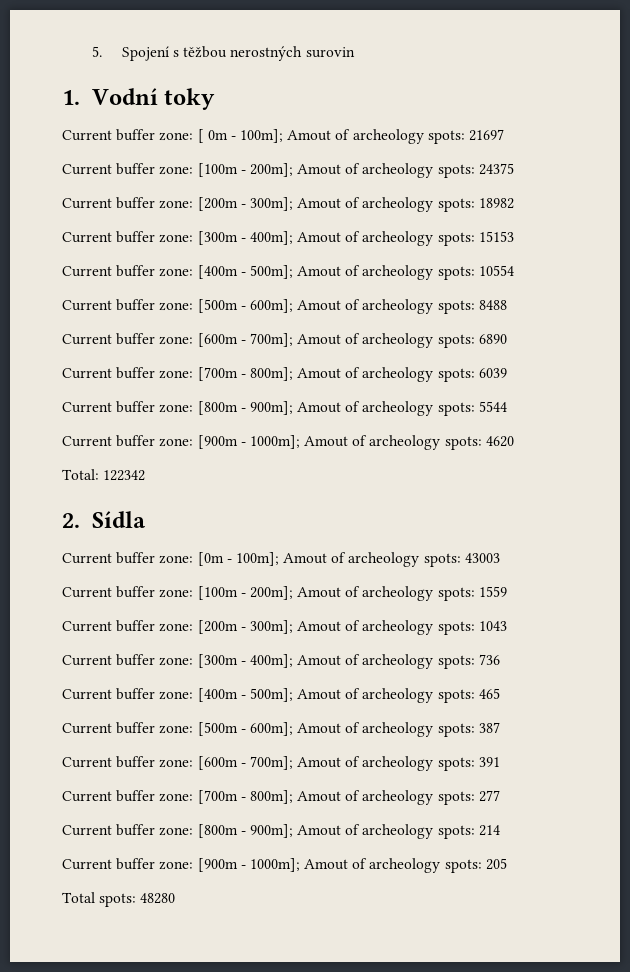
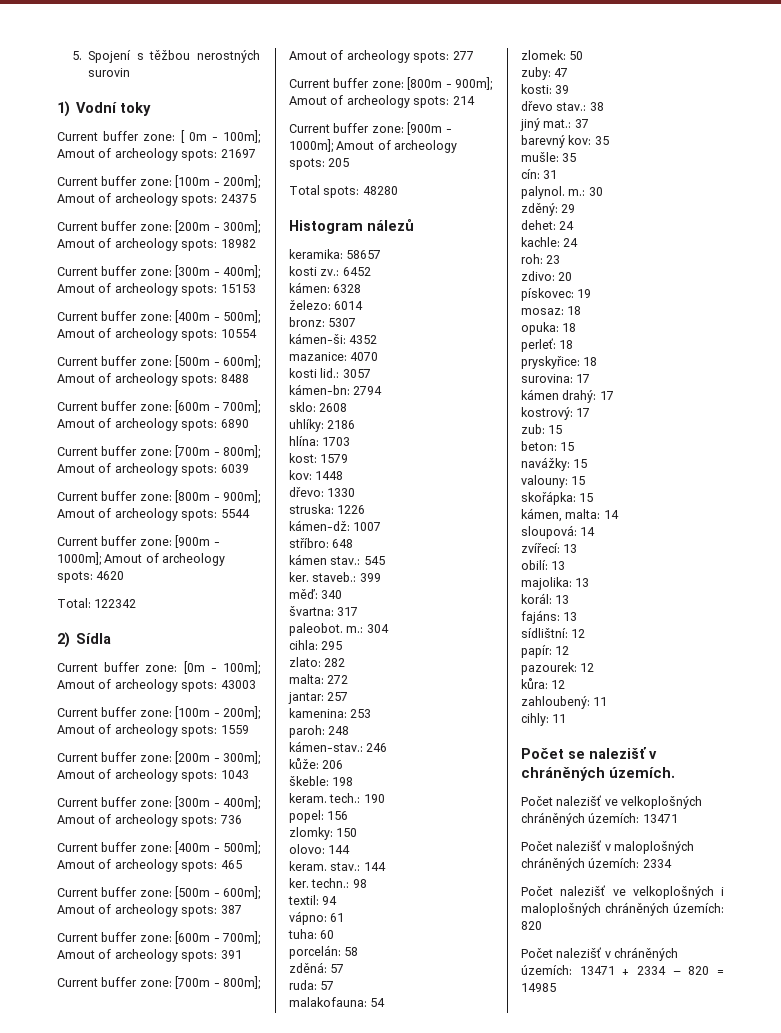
- 1. Vodní toky
+ 1) Vodní toky
- 2. Sídla
+ 2) Sídla
+ Histogram nálezů
+ keramika: 58657
+ kosti zv.: 6452
+ kámen: 6328
+ železo: 6014
+ bronz: 5307
+ kámen-ši: 4352
+ mazanice: 4070
+ kosti lid.: 3057
+ kámen-bn: 2794
+ sklo: 2608
+ uhlíky: 2186
+ hlína: 1703
+ kost: 1579
+ kov: 1448
+ dřevo: 1330
+ struska: 1226
+ kámen-dž: 1007
+ stříbro: 648
+ kámen stav.: 545
+ ker. staveb.: 399
+ měď: 340
+ švartna: 317
+ paleobot. m.: 304
+ cihla: 295
+ zlato: 282
+ malta: 272
+ jantar: 257
+ kamenina: 253
+ paroh: 248
+ kámen-stav.: 246
+ kůže: 206
+ škeble: 198
+ keram. tech.: 190
+ popel: 156
+ zlomky: 150
+ olovo: 144
+ keram. stav.: 144
+ ker. techn.: 98
+ textil: 94
+ vápno: 61
+ tuha: 60
+ porcelán: 58
+ zděná: 57
+ ruda: 57
+ malakofauna: 54
+ zlomek: 50
+ zuby: 47
+ kosti: 39
+ dřevo stav.: 38
+ jiný mat.: 37
+ barevný kov: 35
+ mušle: 35
+ cín: 31
+ palynol. m.: 30
+ zděný: 29
+ dehet: 24
+ kachle: 24
+ roh: 23
+ zdivo: 20
+ pískovec: 19
+ mosaz: 18
+ opuka: 18
+ perleť: 18
+ pryskyřice: 18
+ surovina: 17
+ kámen drahý: 17
+ kostrový: 17
+ zub: 15
+ beton: 15
+ navážky: 15
+ valouny: 15
+ skořápka: 15
+ kámen, malta: 14
+ sloupová: 14
+ zvířecí: 13
+ obilí: 13
+ majolika: 13
+ korál: 13
+ fajáns: 13
+ sídlištní: 12
+ papír: 12
+ pazourek: 12
+ kůra: 12
+ zahloubený: 11
+ cihly: 11
+ Počet se nalezišť v chráněných územích.
+ Počet nalezišť ve velkoplošných chráněných územích: 13471
+ Počet nalezišť v maloplošných chráněných územích: 2334
+ Počet nalezišť ve velkoplošných i maloplošných chráněných územích: 820
+ Počet nalezišť v chráněných územích: 13471 + 2334 – 820 = 14985

